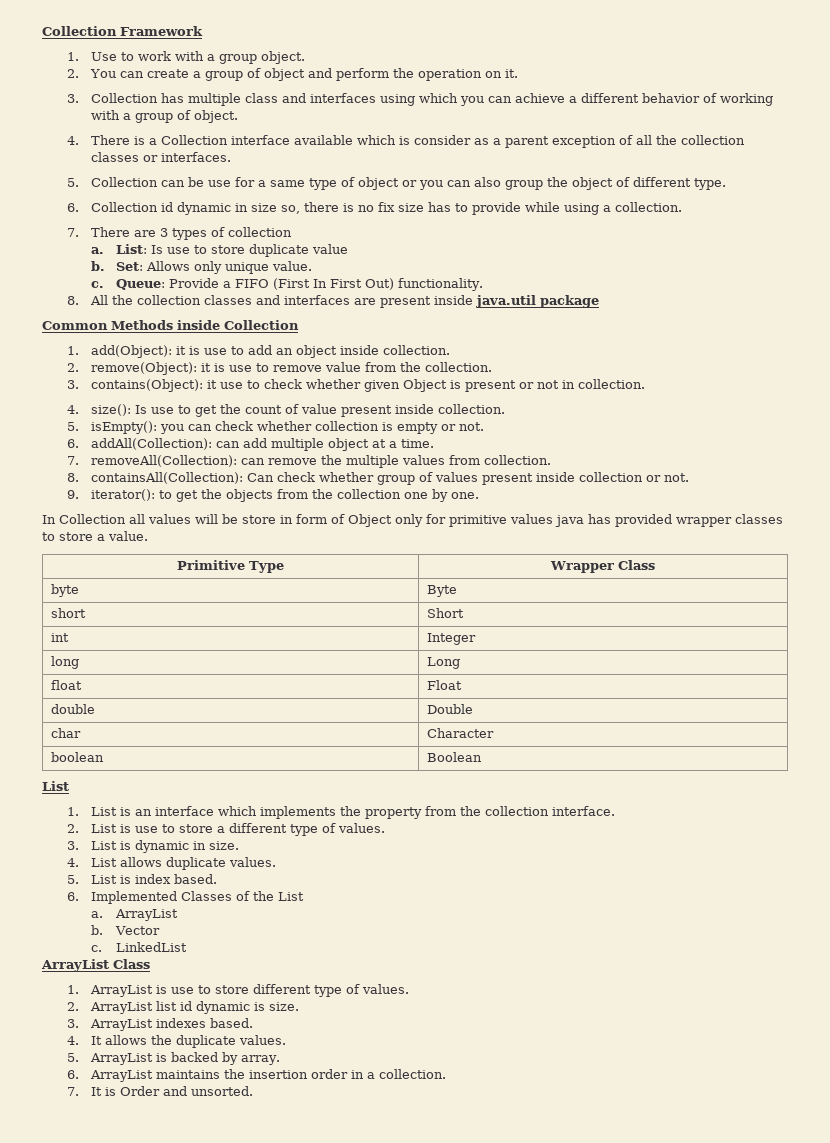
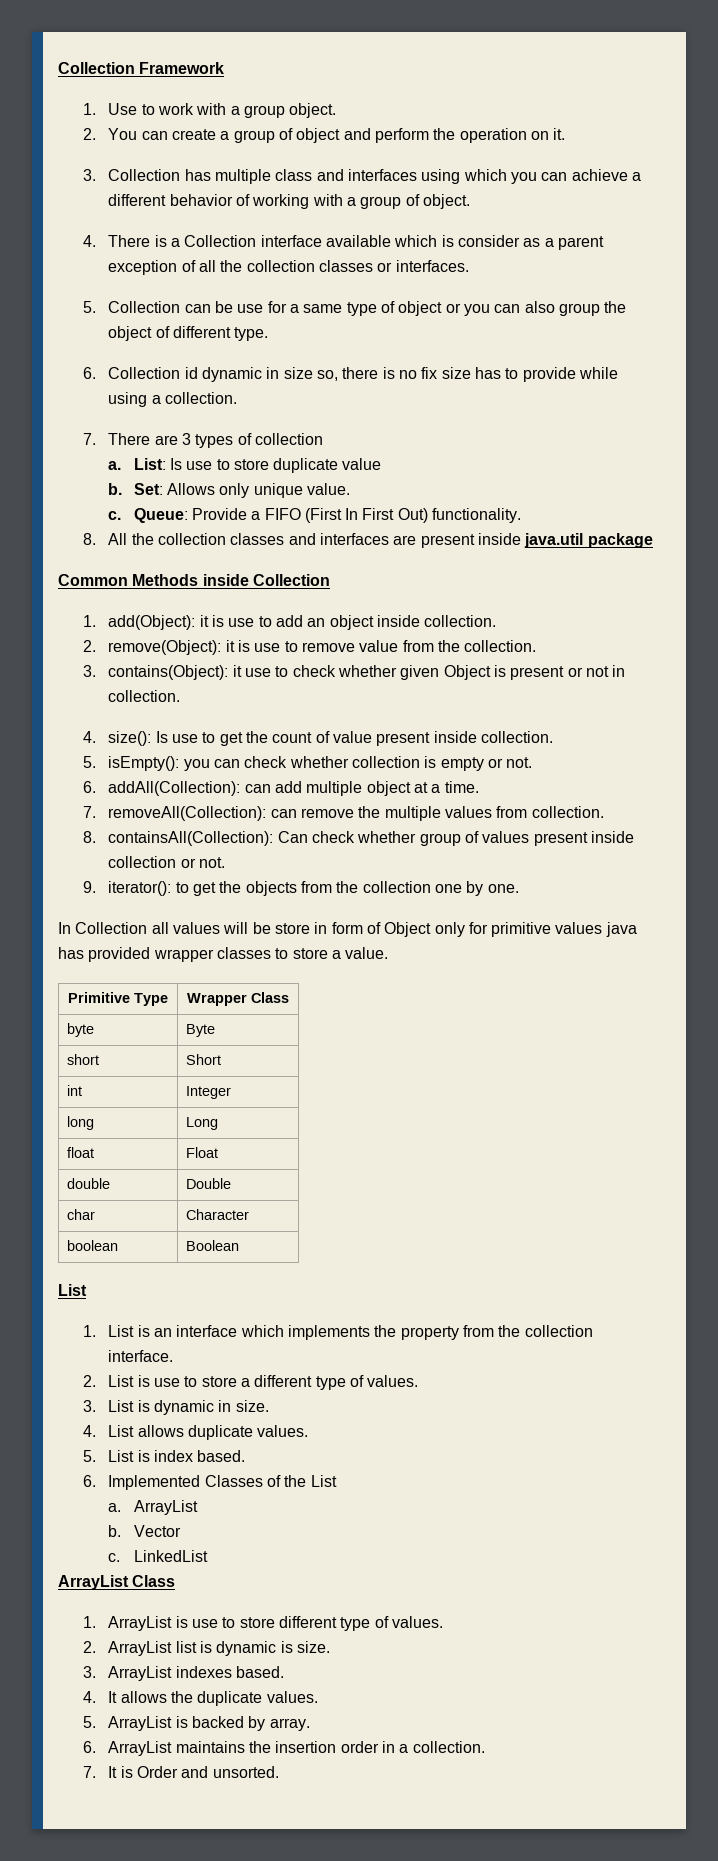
- 2. ArrayList list id dynamic is size.
+ 2. ArrayList list is dynamic is size.

